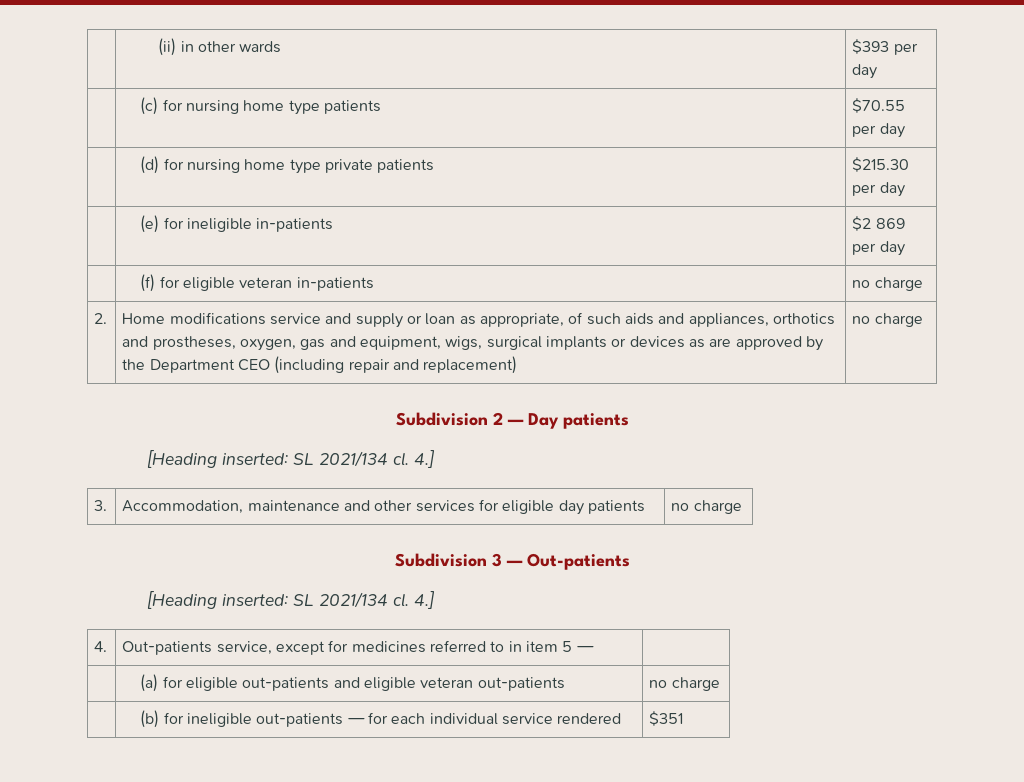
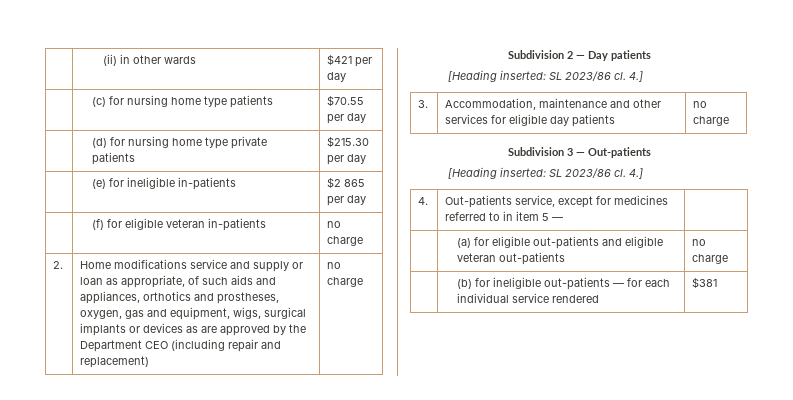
- | (ii) in other wards | $393 per day
+ | (ii) in other wards | $421 per day
- | (e) for ineligible in-patients | $2 869 per day
+ | (e) for ineligible in-patients | $2 865 per day
  Subdivision 2 — Day patients
- [Heading inserted: SL 2021/134 cl.
+ [Heading inserted: SL 2023/86 cl.
  Subdivision 3 — Out-patients
- [Heading inserted: SL 2021/134 cl.
+ [Heading inserted: SL 2023/86 cl.
- | (b) for ineligible out-patients — for each individual service rendered | $351
+ | (b) for ineligible out-patients — for each individual service rendered | $381

